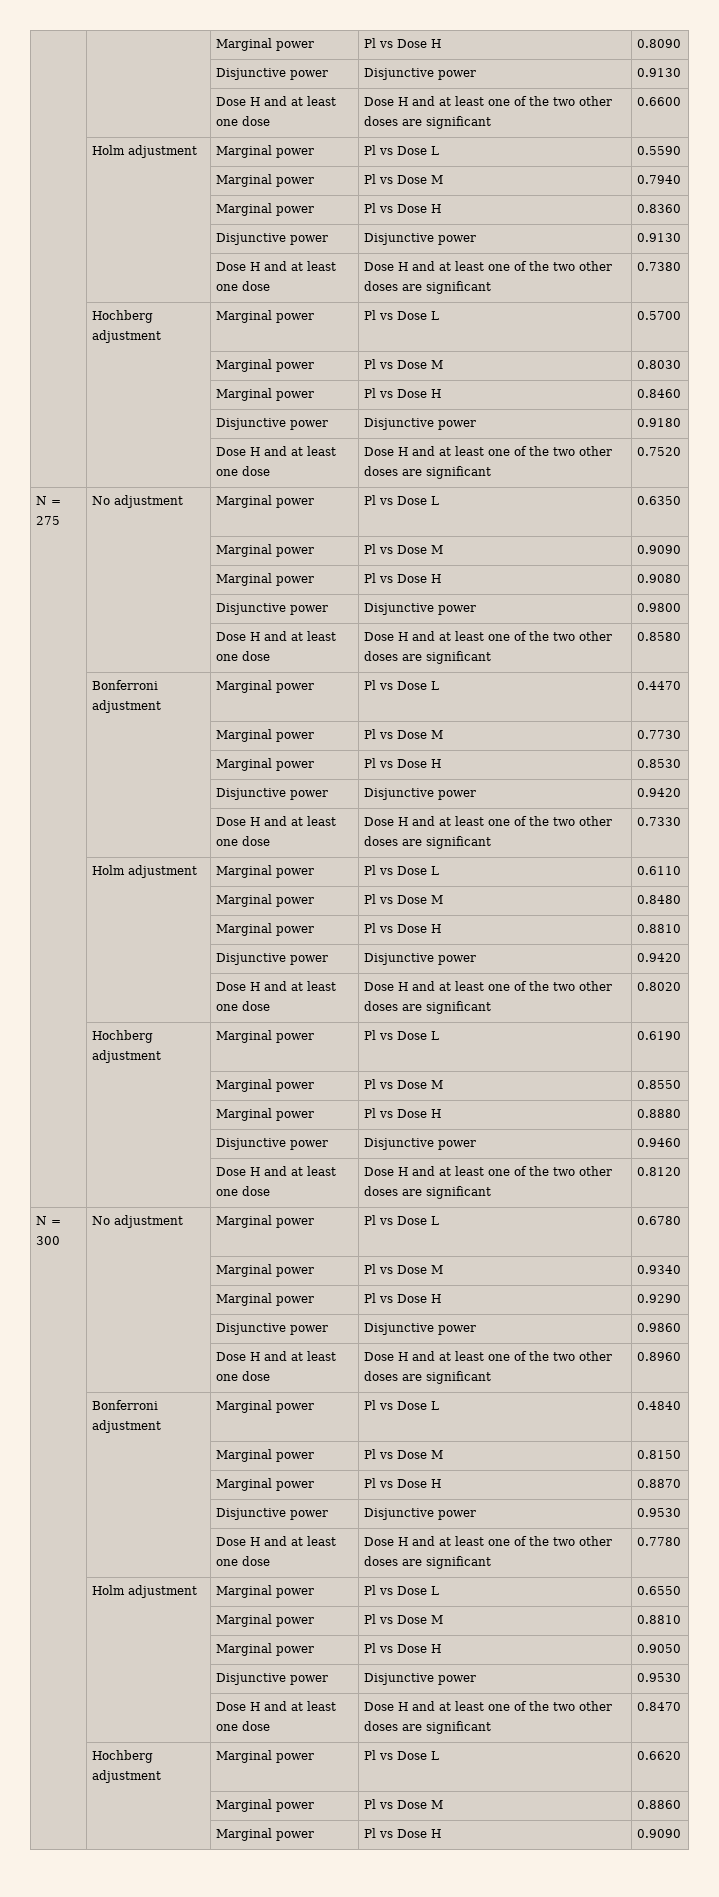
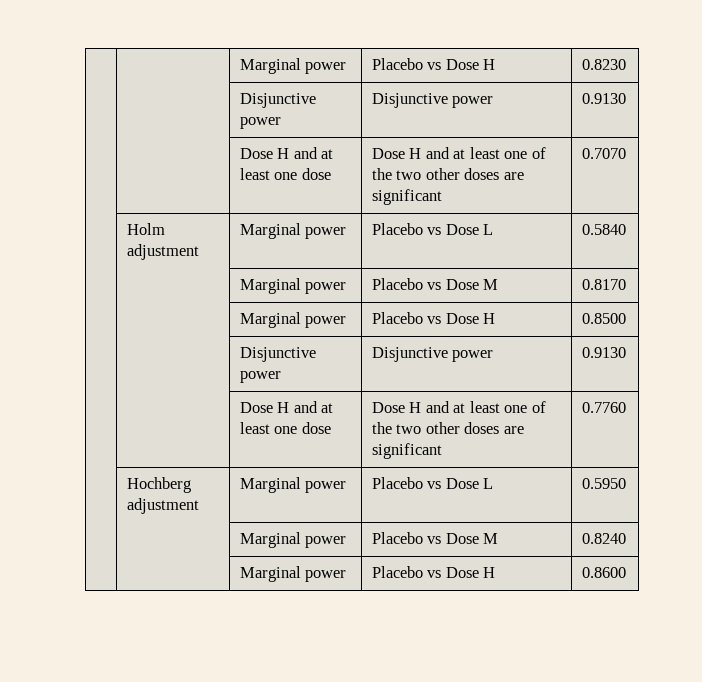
- | | Marginal power | Pl vs Dose H | 0.8090
+ | | Marginal power | Placebo vs Dose H | 0.8230
- | | Dose H and at least one dose | Dose H and at least one of the two other doses are significant | 0.6600
- | Holm adjustment | Marginal power | Pl vs Dose L | 0.5590
- | | Marginal power | Pl vs Dose M | 0.7940
- | | Marginal power | Pl vs Dose H | 0.8360
+ | | Dose H and at least one dose | Dose H and at least one of the two other doses are significant | 0.7070
+ | Holm adjustment | Marginal power | Placebo vs Dose L | 0.5840
+ | | Marginal power | Placebo vs Dose M | 0.8170
+ | | Marginal power | Placebo vs Dose H | 0.8500
- | | Dose H and at least one dose | Dose H and at least one of the two other doses are significant | 0.7380
- | Hochberg adjustment | Marginal power | Pl vs Dose L | 0.5700
- | | Marginal power | Pl vs Dose M | 0.8030
- | | Marginal power | Pl vs Dose H | 0.8460
- | | Disjunctive power | Disjunctive power | 0.9180
- | | Dose H and at least one dose | Dose H and at least one of the two other doses are significant | 0.7520
- N = 275 | No adjustment | Marginal power | Pl vs Dose L | 0.6350
- | | Marginal power | Pl vs Dose M | 0.9090
- | | Marginal power | Pl vs Dose H | 0.9080
- | | Disjunctive power | Disjunctive power | 0.9800
- | | Dose H and at least one dose | Dose H and at least one of the two other doses are significant | 0.8580
- | Bonferroni adjustment | Marginal power | Pl vs Dose L | 0.4470
- | | Marginal power | Pl vs Dose M | 0.7730
- | | Marginal power | Pl vs Dose H | 0.8530
- | | Disjunctive power | Disjunctive power | 0.9420
- | | Dose H and at least one dose | Dose H and at least one of the two other doses are significant | 0.7330
- | Holm adjustment | Marginal power | Pl vs Dose L | 0.6110
- | | Marginal power | Pl vs Dose M | 0.8480
- | | Marginal power | Pl vs Dose H | 0.8810
- | | Disjunctive power | Disjunctive power | 0.9420
- | | Dose H and at least one dose | Dose H and at least one of the two other doses are significant | 0.8020
- | Hochberg adjustment | Marginal power | Pl vs Dose L | 0.6190
- | | Marginal power | Pl vs Dose M | 0.8550
- | | Marginal power | Pl vs Dose H | 0.8880
- | | Disjunctive power | Disjunctive power | 0.9460
- | | Dose H and at least one dose | Dose H and at least one of the two other doses are significant | 0.8120
- N = 300 | No adjustment | Marginal power | Pl vs Dose L | 0.6780
- | | Marginal power | Pl vs Dose M | 0.9340
- | | Marginal power | Pl vs Dose H | 0.9290
- | | Disjunctive power | Disjunctive power | 0.9860
- | | Dose H and at least one dose | Dose H and at least one of the two other doses are significant | 0.8960
- | Bonferroni adjustment | Marginal power | Pl vs Dose L | 0.4840
- | | Marginal power | Pl vs Dose M | 0.8150
- | | Marginal power | Pl vs Dose H | 0.8870
- | | Disjunctive power | Disjunctive power | 0.9530
- | | Dose H and at least one dose | Dose H and at least one of the two other doses are significant | 0.7780
- | Holm adjustment | Marginal power | Pl vs Dose L | 0.6550
- | | Marginal power | Pl vs Dose M | 0.8810
- | | Marginal power | Pl vs Dose H | 0.9050
- | | Disjunctive power | Disjunctive power | 0.9530
- | | Dose H and at least one dose | Dose H and at least one of the two other doses are significant | 0.8470
- | Hochberg adjustment | Marginal power | Pl vs Dose L | 0.6620
- | | Marginal power | Pl vs Dose M | 0.8860
- | | Marginal power | Pl vs Dose H | 0.9090
+ | | Dose H and at least one dose | Dose H and at least one of the two other doses are significant | 0.7760
+ | Hochberg adjustment | Marginal power | Placebo vs Dose L | 0.5950
+ | | Marginal power | Placebo vs Dose M | 0.8240
+ | | Marginal power | Placebo vs Dose H | 0.8600

